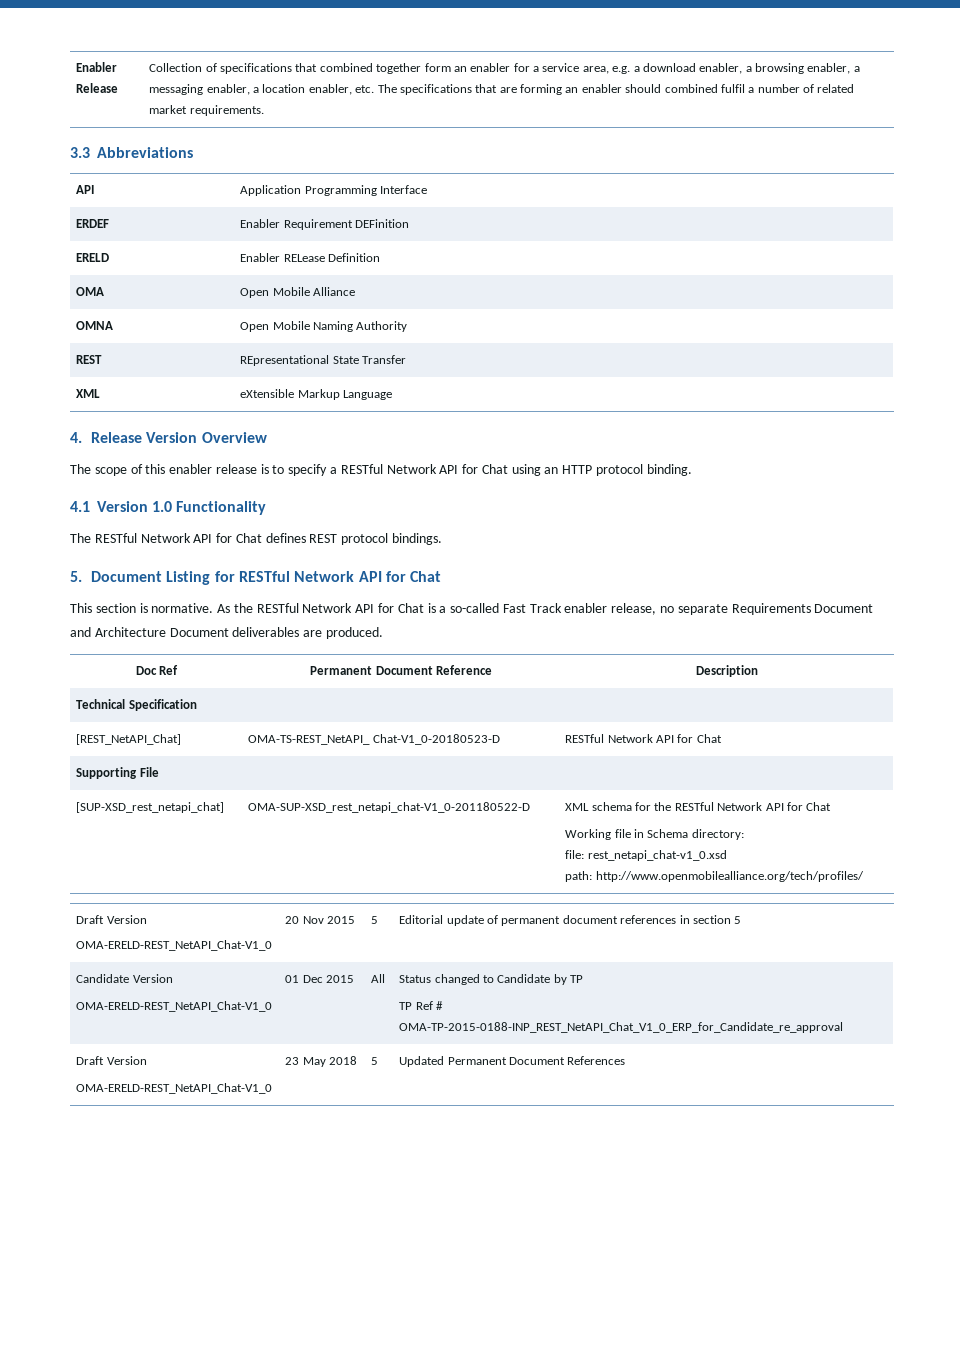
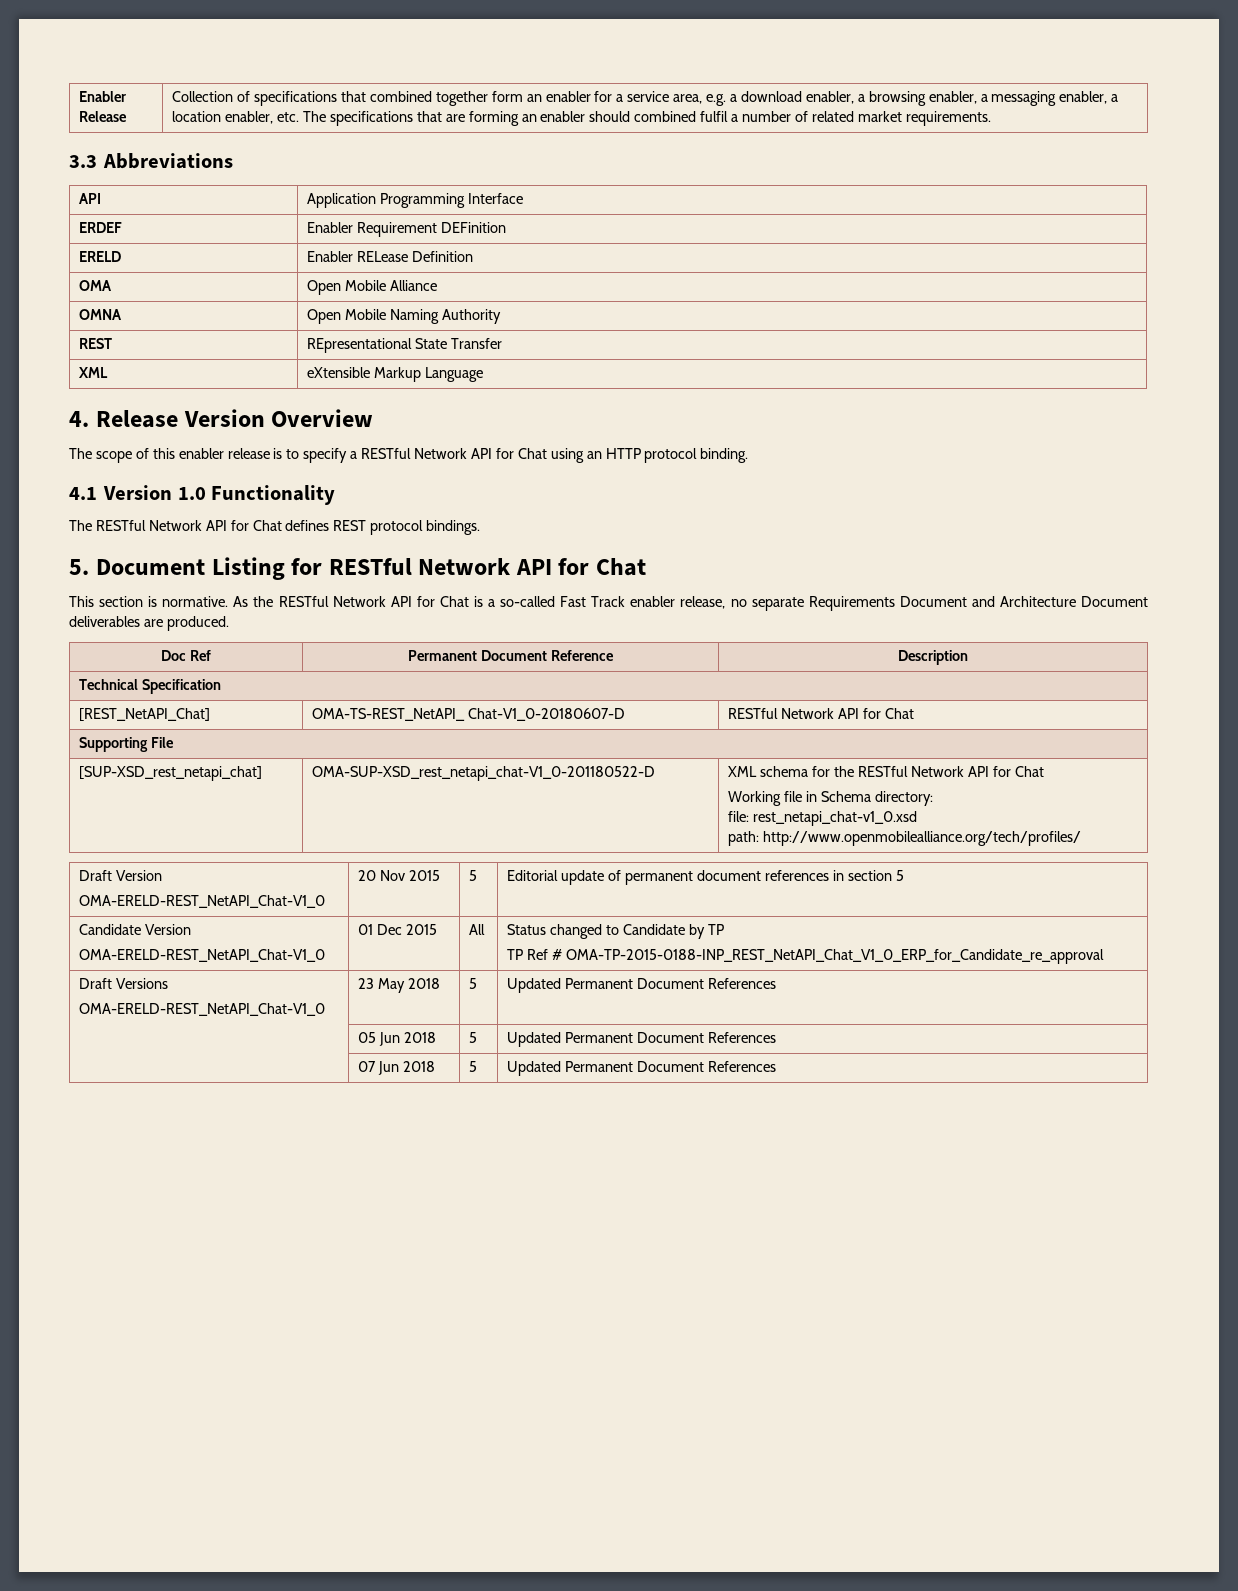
- [REST_NetAPI_Chat] | OMA-TS-REST_NetAPI_ Chat-V1_0-20180523-D | RESTful Network API for Chat
+ [REST_NetAPI_Chat] | OMA-TS-REST_NetAPI_ Chat-V1_0-20180607-D | RESTful Network API for Chat
  Candidate Version
  OMA-ERELD-REST_NetAPI_Chat-V1_0 | 01 Dec 2015 | All | Status changed to Candidate by TP
  TP Ref # OMA-TP-2015-0188-INP_REST_NetAPI_Chat_V1_0_ERP_for_Candidate_re_approval
- Draft Version
+ Draft Versions
+ | 05 Jun 2018 | 5 | Updated Permanent Document References
+ | 07 Jun 2018 | 5 | Updated Permanent Document References

